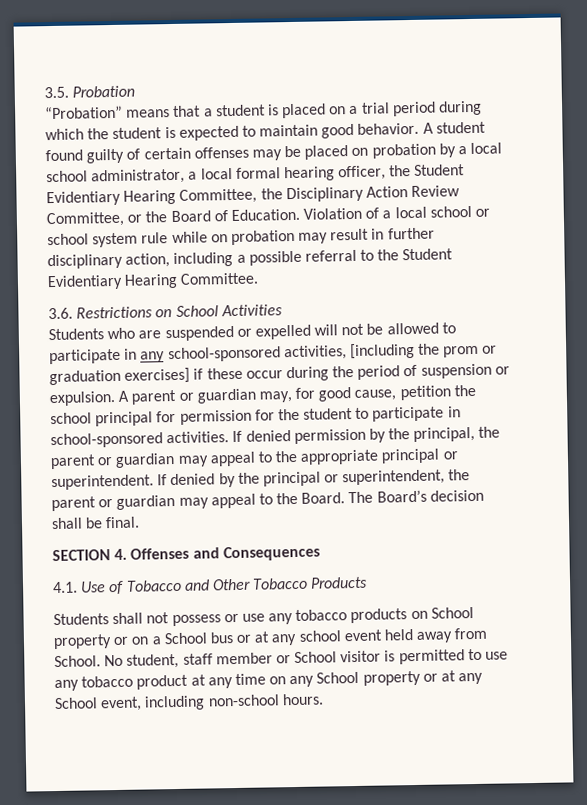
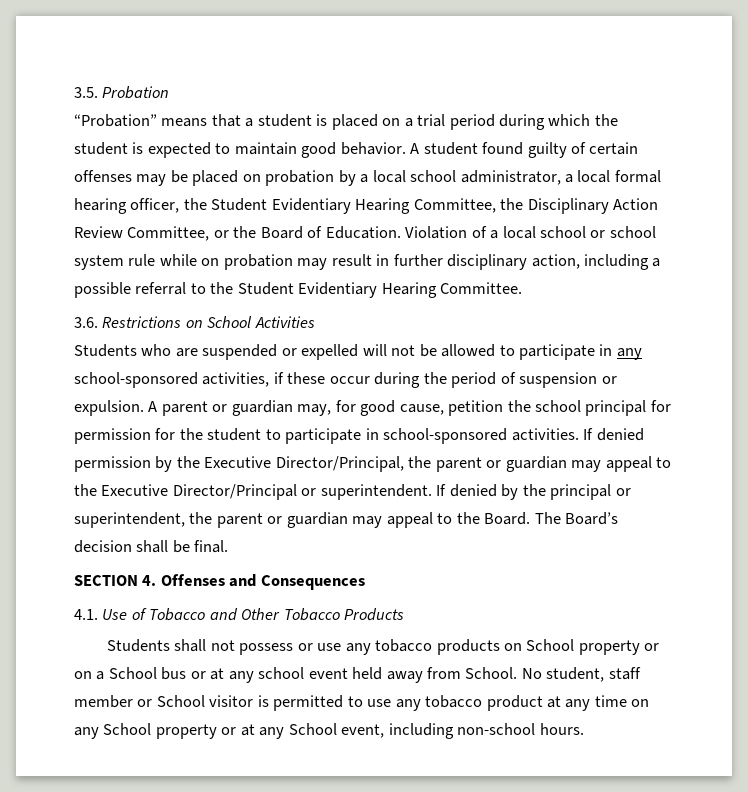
- Students who are suspended or expelled will not be allowed to participate in any school-sponsored activities, [including the prom or graduation exercises] if these occur during the period of suspension or expulsion.
+ Students who are suspended or expelled will not be allowed to participate in any school-sponsored activities, if these occur during the period of suspension or expulsion.
- If denied permission by the principal, the parent or guardian may appeal to the appropriate principal or superintendent.
+ If denied permission by the Executive Director/Principal, the parent or guardian may appeal to the Executive Director/Principal or superintendent.

